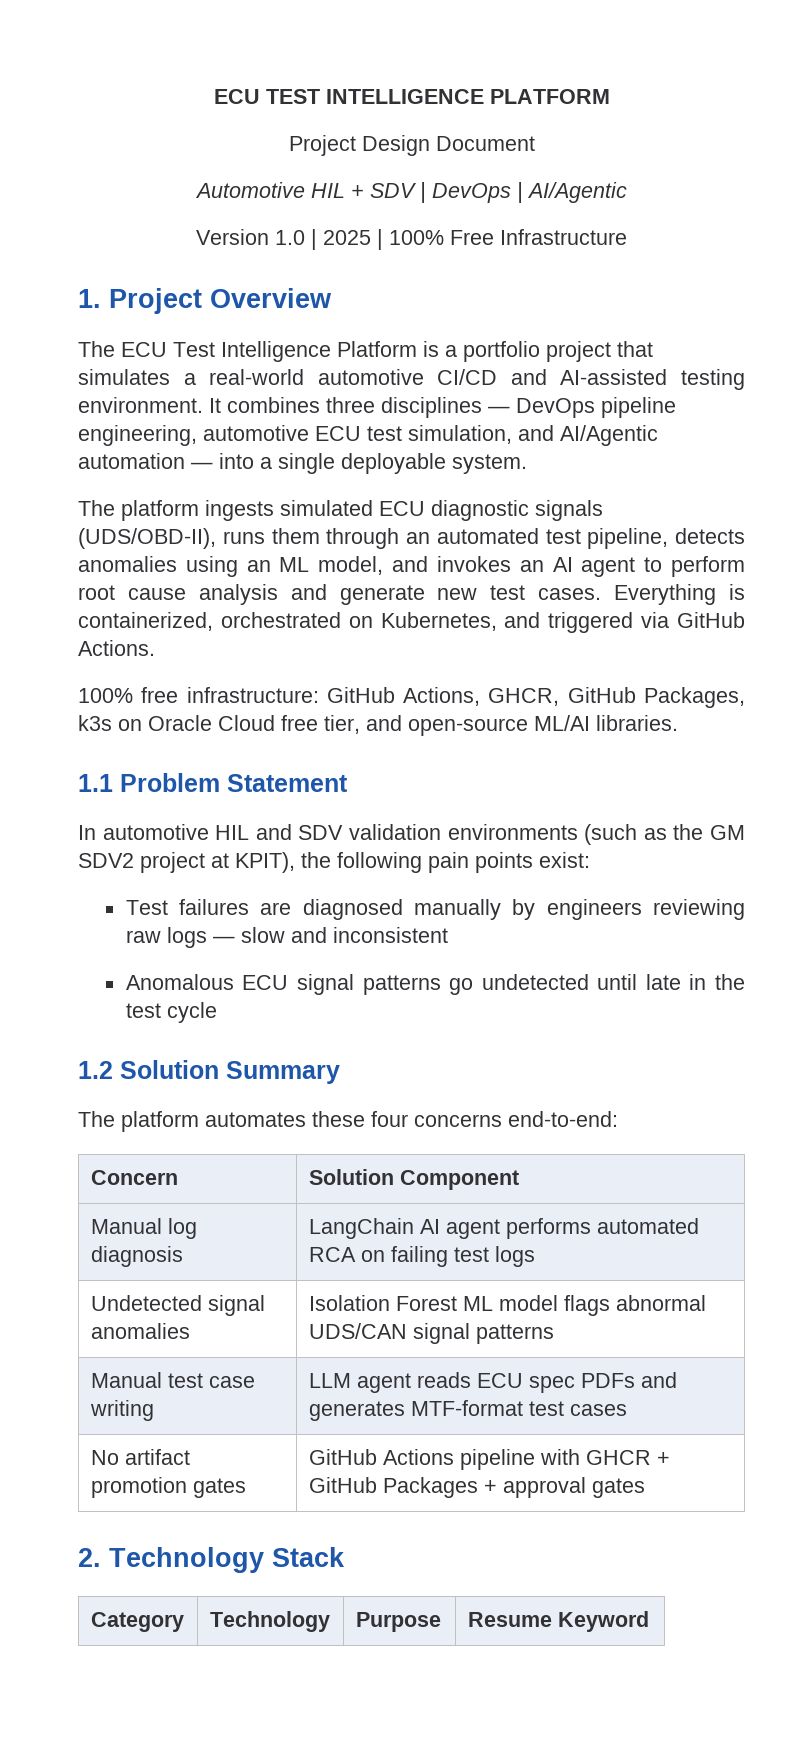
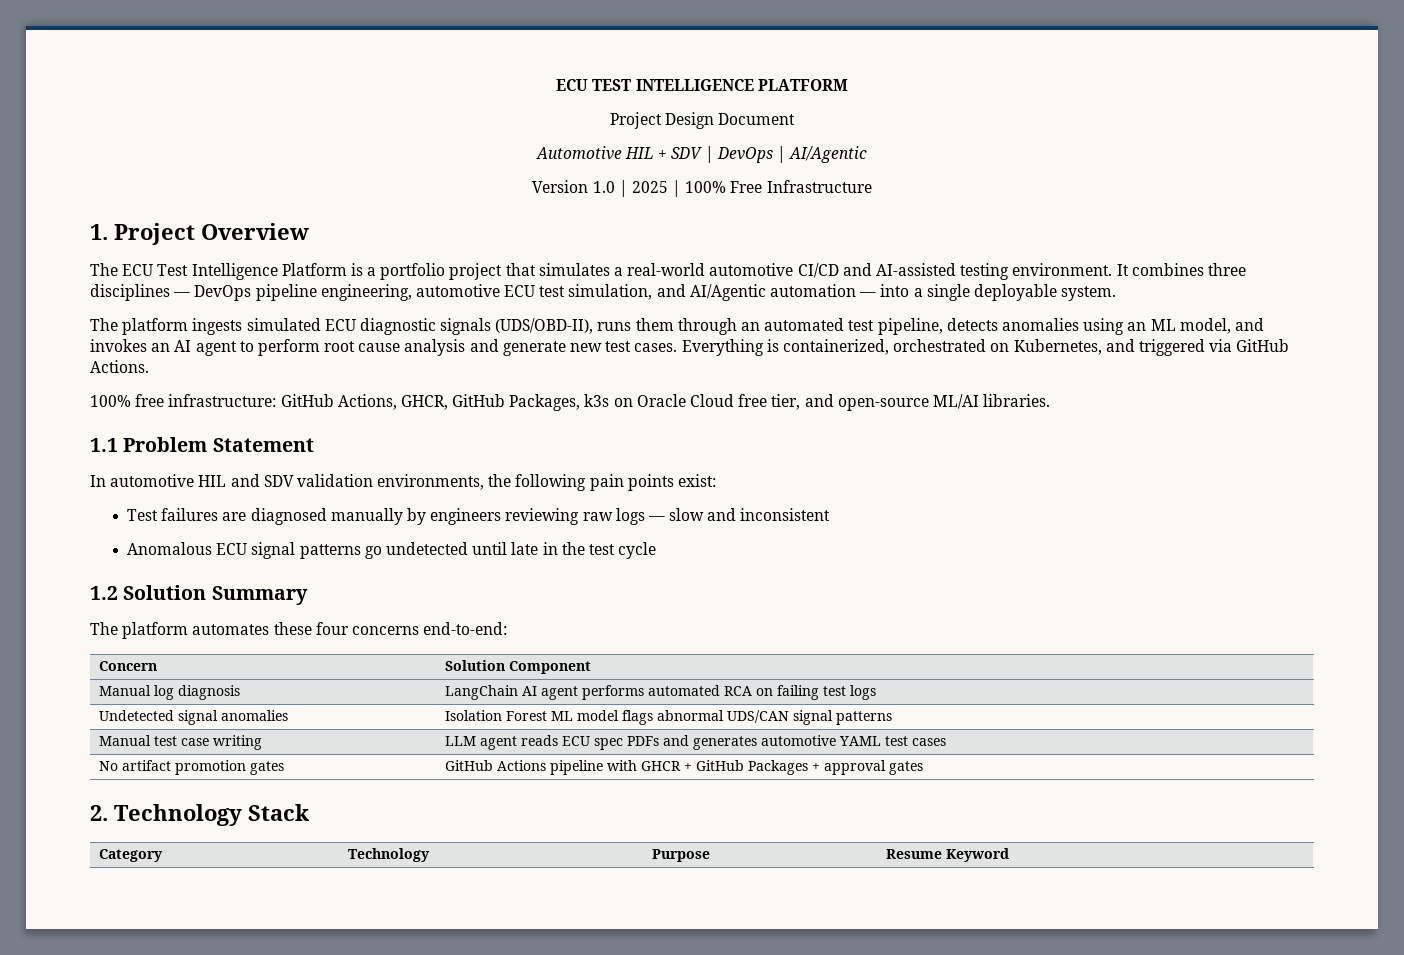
- In automotive HIL and SDV validation environments (such as the GM SDV2 project at KPIT), the following pain points exist:
+ In automotive HIL and SDV validation environments, the following pain points exist:
- Manual test case writing | LLM agent reads ECU spec PDFs and generates MTF-format test cases
+ Manual test case writing | LLM agent reads ECU spec PDFs and generates automotive YAML test cases

